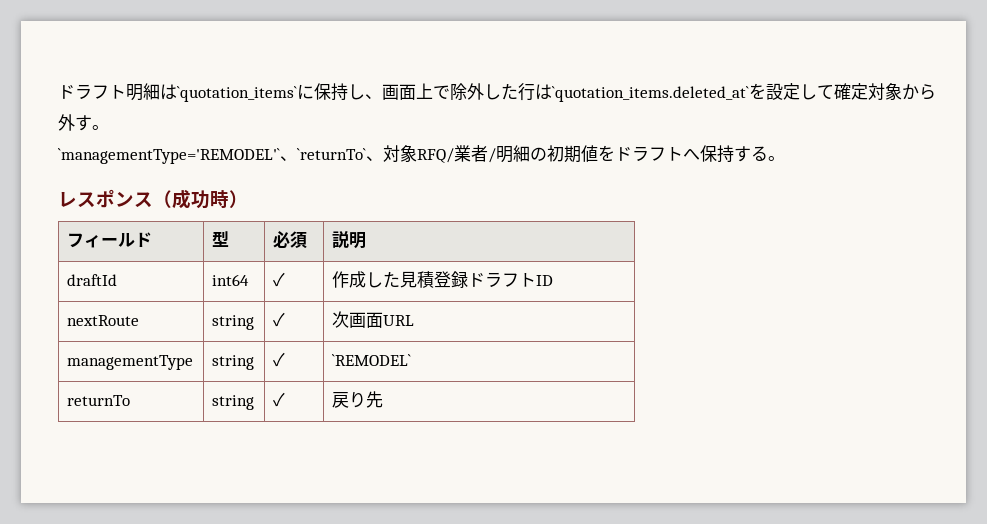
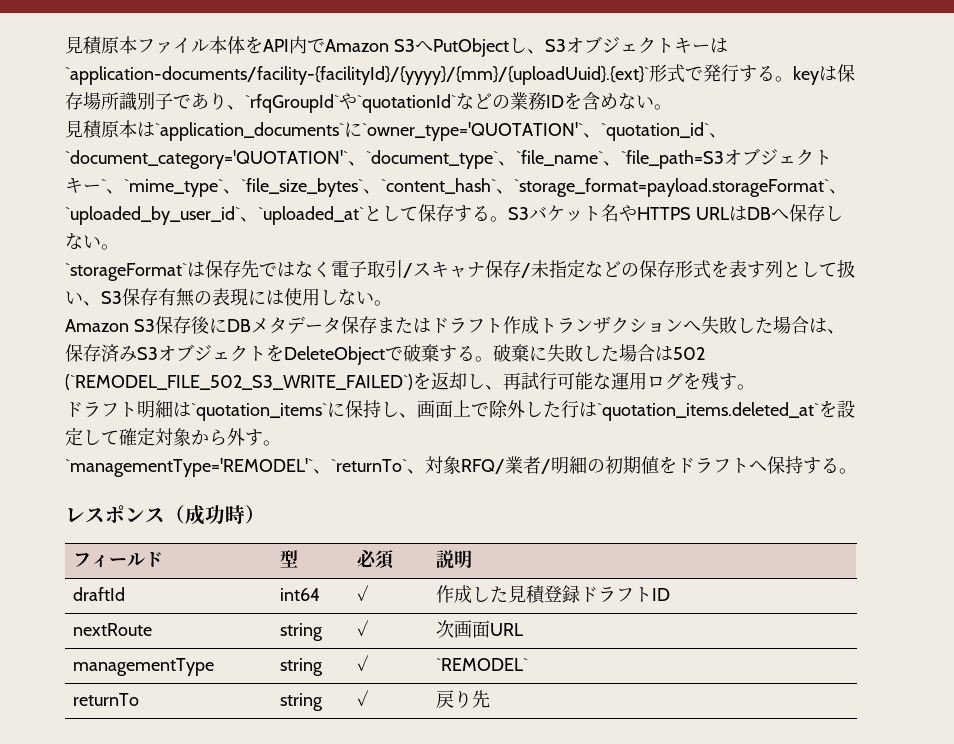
+ 見積原本ファイル本体をAPI内でAmazon S3へPutObjectし、S3オブジェクトキーは`application-documents/facility-{facilityId}/{yyyy}/{mm}/{uploadUuid}.{ext}`形式で発行する。keyは保存場所識別子であり、`rfqGroupId`や`quotationId`などの業務IDを含めない。
+ 見積原本は`application_documents`に`owner_type='QUOTATION'`、`quotation_id`、`document_category='QUOTATION'`、`document_type`、`file_name`、`file_path=S3オブジェクトキー`、`mime_type`、`file_size_bytes`、`content_hash`、`storage_format=payload.storageFormat`、`uploaded_by_user_id`、`uploaded_at`として保存する。S3バケット名やHTTPS URLはDBへ保存しない。
+ `storageFormat`は保存先ではなく電子取引/スキャナ保存/未指定などの保存形式を表す列として扱い、S3保存有無の表現には使用しない。
+ Amazon S3保存後にDBメタデータ保存またはドラフト作成トランザクションへ失敗した場合は、保存済みS3オブジェクトをDeleteObjectで破棄する。破棄に失敗した場合は502 (`REMODEL_FILE_502_S3_WRITE_FAILED`)を返却し、再試行可能な運用ログを残す。

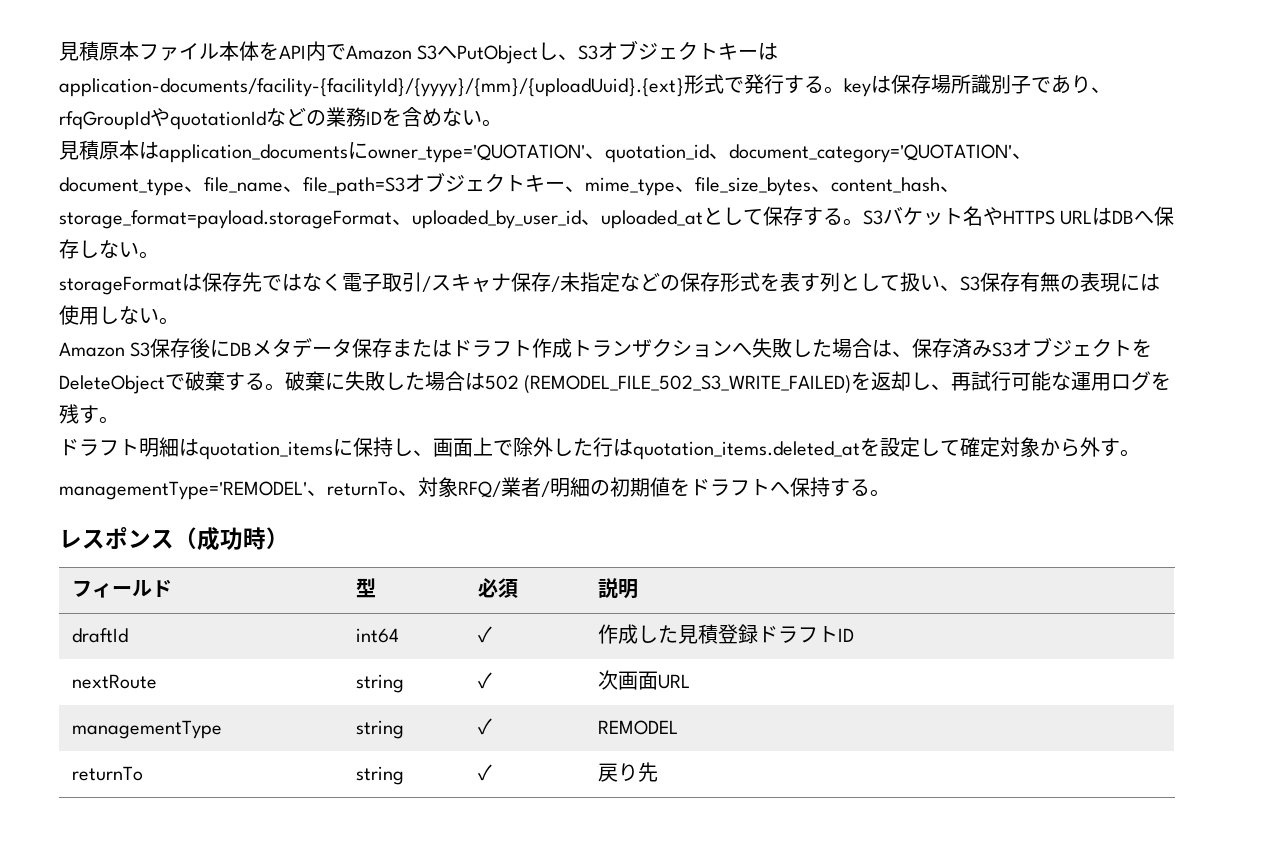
- 見積原本ファイル本体をAPI内でAmazon S3へPutObjectし、S3オブジェクトキーは`application-documents/facility-{facilityId}/{yyyy}/{mm}/{uploadUuid}.{ext}`形式で発行する。keyは保存場所識別子であり、`rfqGroupId`や`quotationId`などの業務IDを含めない。
+ 見積原本ファイル本体をAPI内でAmazon S3へPutObjectし、S3オブジェクトキーはapplication-documents/facility-{facilityId}/{yyyy}/{mm}/{uploadUuid}.{ext}形式で発行する。keyは保存場所識別子であり、rfqGroupIdやquotationIdなどの業務IDを含めない。
- 見積原本は`application_documents`に`owner_type='QUOTATION'`、`quotation_id`、`document_category='QUOTATION'`、`document_type`、`file_name`、`file_path=S3オブジェクトキー`、`mime_type`、`file_size_bytes`、`content_hash`、`storage_format=payload.storageFormat`、`uploaded_by_user_id`、`uploaded_at`として保存する。
+ 見積原本はapplication_documentsにowner_type='QUOTATION'、quotation_id、document_category='QUOTATION'、document_type、file_name、file_path=S3オブジェクトキー、mime_type、file_size_bytes、content_hash、storage_format=payload.storageFormat、uploaded_by_user_id、uploaded_atとして保存する。
- `storageFormat`は保存先ではなく電子取引/スキャナ保存/未指定などの保存形式を表す列として扱い、S3保存有無の表現には使用しない。
+ storageFormatは保存先ではなく電子取引/スキャナ保存/未指定などの保存形式を表す列として扱い、S3保存有無の表現には使用しない。
- 破棄に失敗した場合は502 (`REMODEL_FILE_502_S3_WRITE_FAILED`)を返却し、再試行可能な運用ログを残す。
+ 破棄に失敗した場合は502 (REMODEL_FILE_502_S3_WRITE_FAILED)を返却し、再試行可能な運用ログを残す。
- ドラフト明細は`quotation_items`に保持し、画面上で除外した行は`quotation_items.deleted_at`を設定して確定対象から外す。
+ ドラフト明細はquotation_itemsに保持し、画面上で除外した行はquotation_items.deleted_atを設定して確定対象から外す。
- `managementType='REMODEL'`、`returnTo`、対象RFQ/業者/明細の初期値をドラフトへ保持する。
+ managementType='REMODEL'、returnTo、対象RFQ/業者/明細の初期値をドラフトへ保持する。
- managementType | string | ✓ | `REMODEL`
+ managementType | string | ✓ | REMODEL

